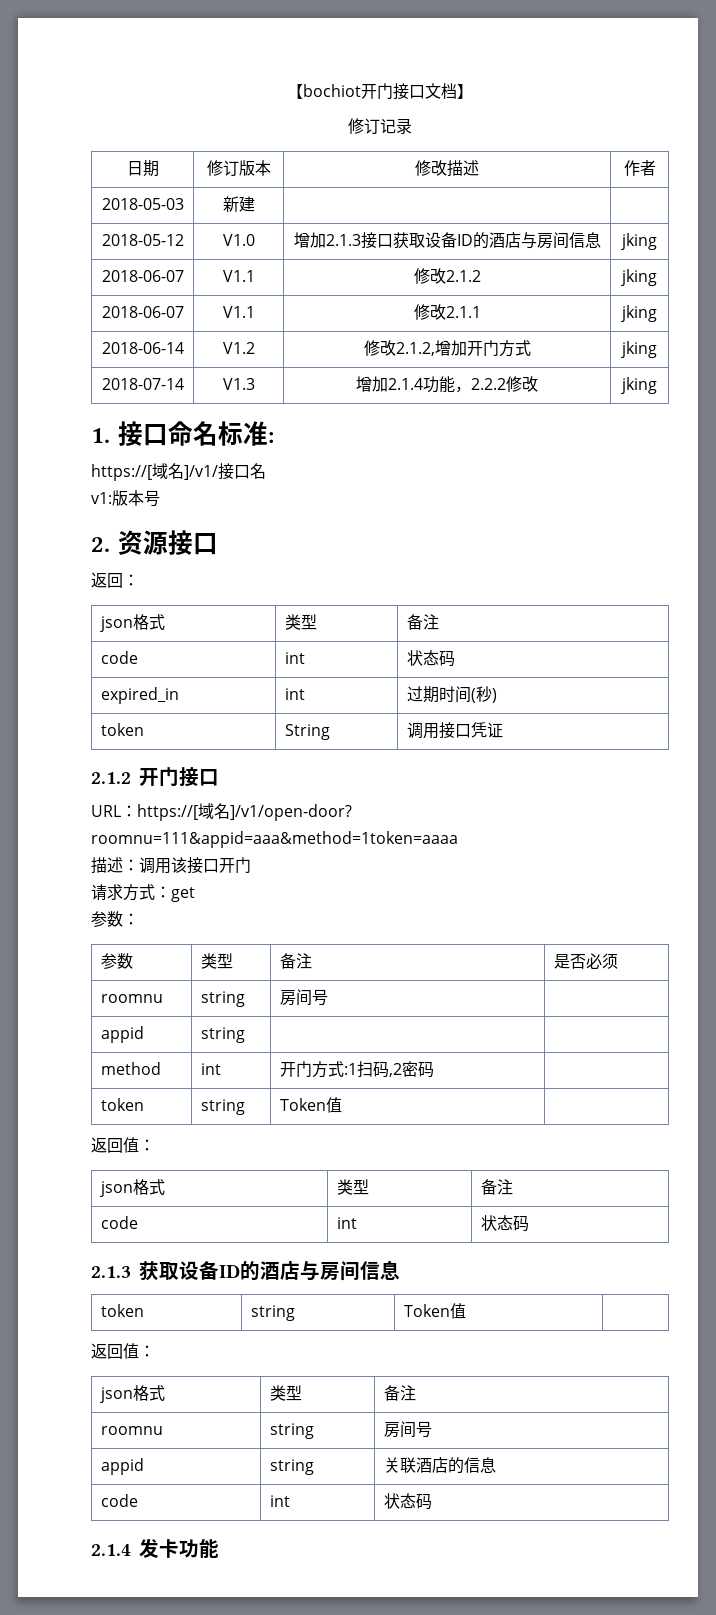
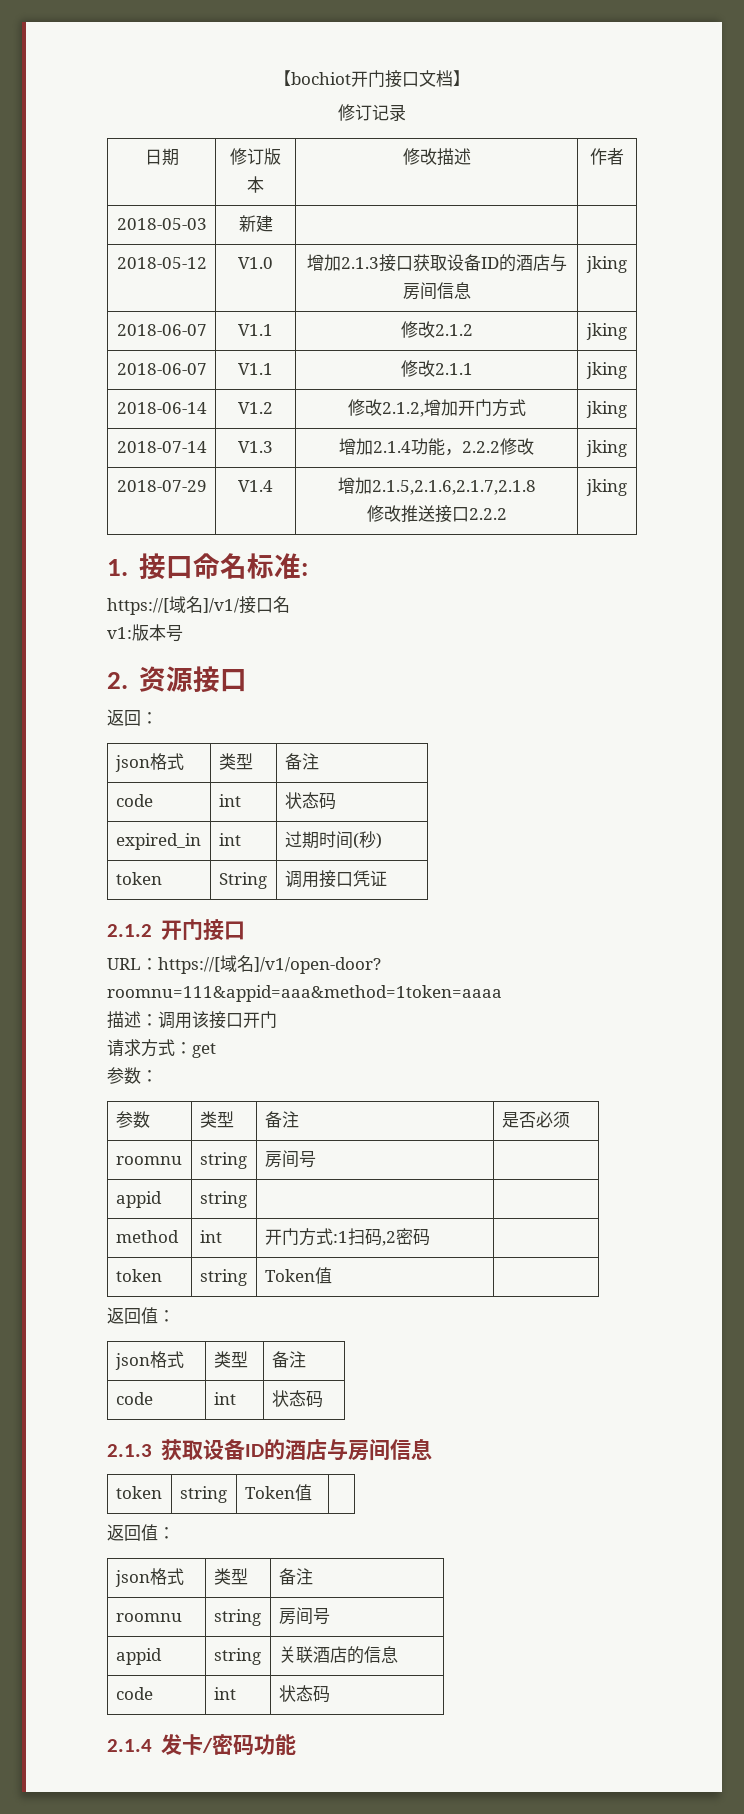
+ 2018-07-29 | V1.4 | 增加2.1.5,2.1.6,2.1.7,2.1.8
+ 修改推送接口2.2.2 | jking
- 2.1.4发卡功能
+ 2.1.4发卡/密码功能

